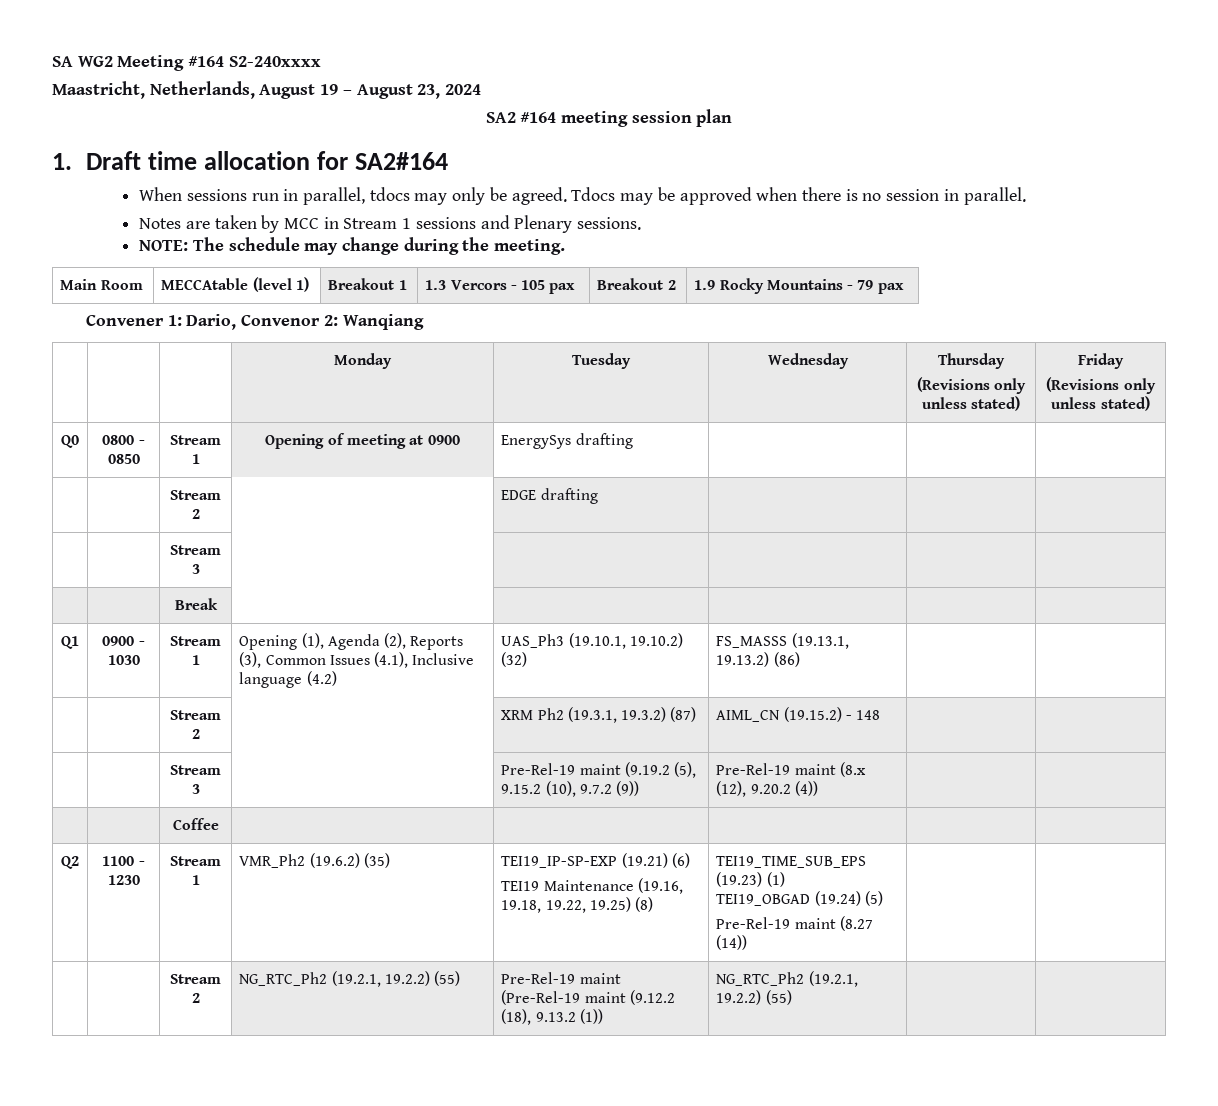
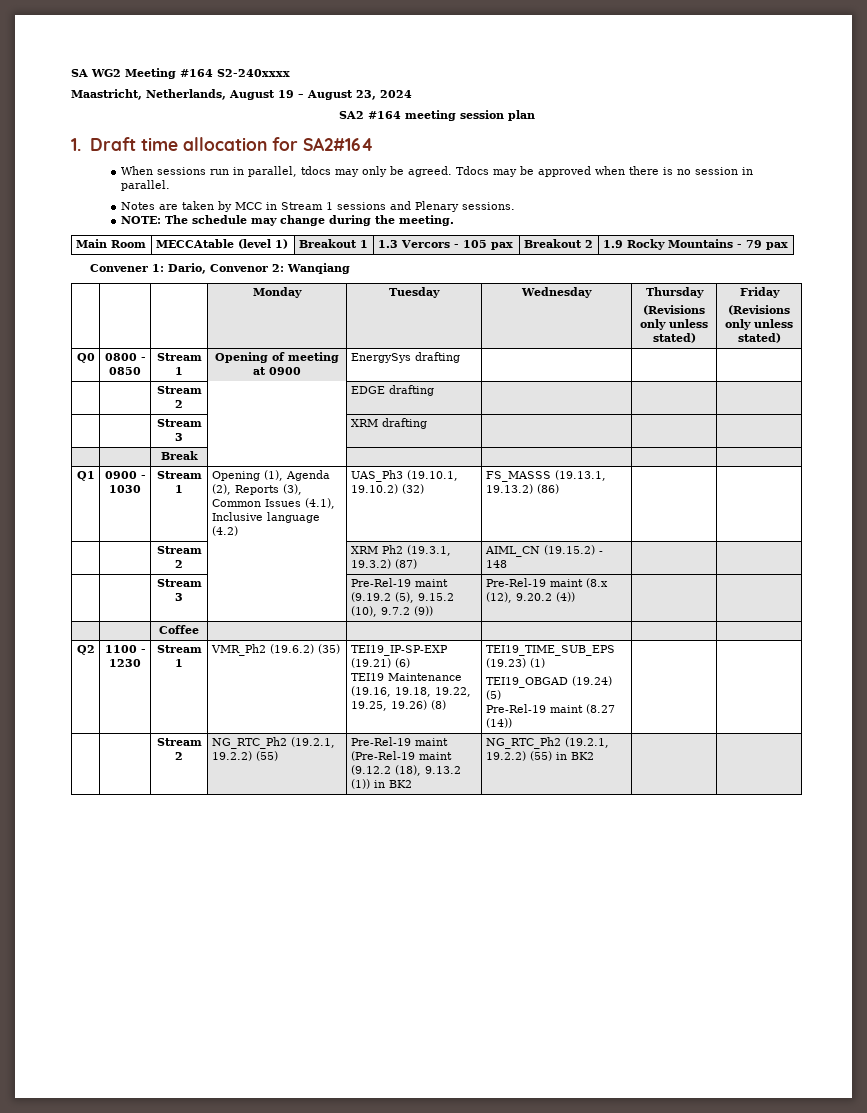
- | | Stream 3 | | | | |
+ | | Stream 3 | | XRM drafting | | |
  Q2 | 1100 - 1230 | Stream 1 | VMR_Ph2 (19.6.2) (35) | TEI19_IP-SP-EXP (19.21) (6)
- TEI19 Maintenance (19.16, 19.18, 19.22, 19.25) (8) | TEI19_TIME_SUB_EPS (19.23) (1)
+ TEI19 Maintenance (19.16, 19.18, 19.22, 19.25, 19.26) (8) | TEI19_TIME_SUB_EPS (19.23) (1)
- | | Stream 2 | NG_RTC_Ph2 (19.2.1, 19.2.2) (55) | Pre-Rel-19 maint (Pre-Rel-19 maint (9.12.2 (18), 9.13.2 (1)) | NG_RTC_Ph2 (19.2.1, 19.2.2) (55) | |
+ | | Stream 2 | NG_RTC_Ph2 (19.2.1, 19.2.2) (55) | Pre-Rel-19 maint (Pre-Rel-19 maint (9.12.2 (18), 9.13.2 (1)) in BK2 | NG_RTC_Ph2 (19.2.1, 19.2.2) (55) in BK2 | |

